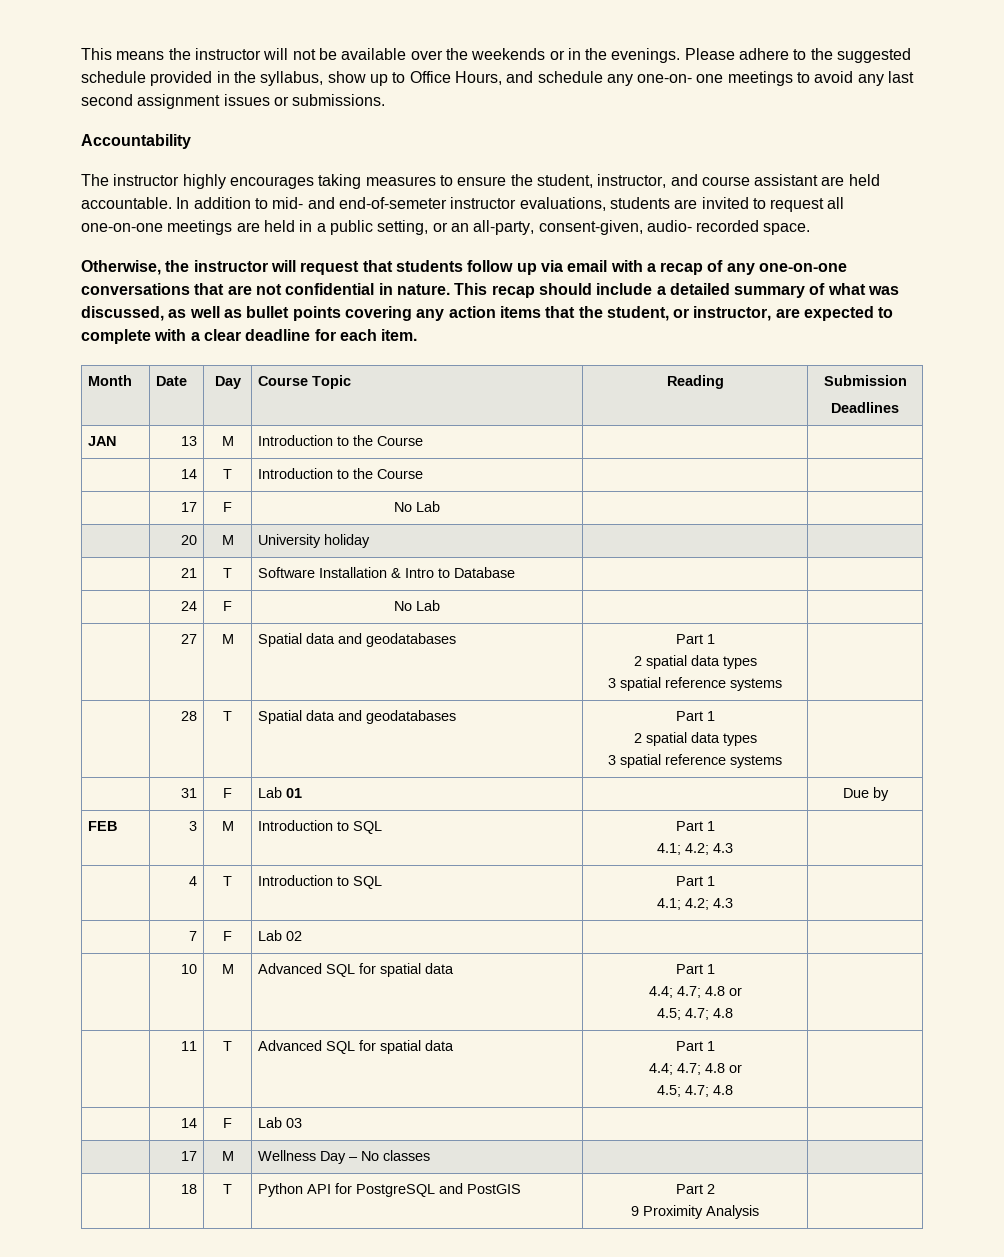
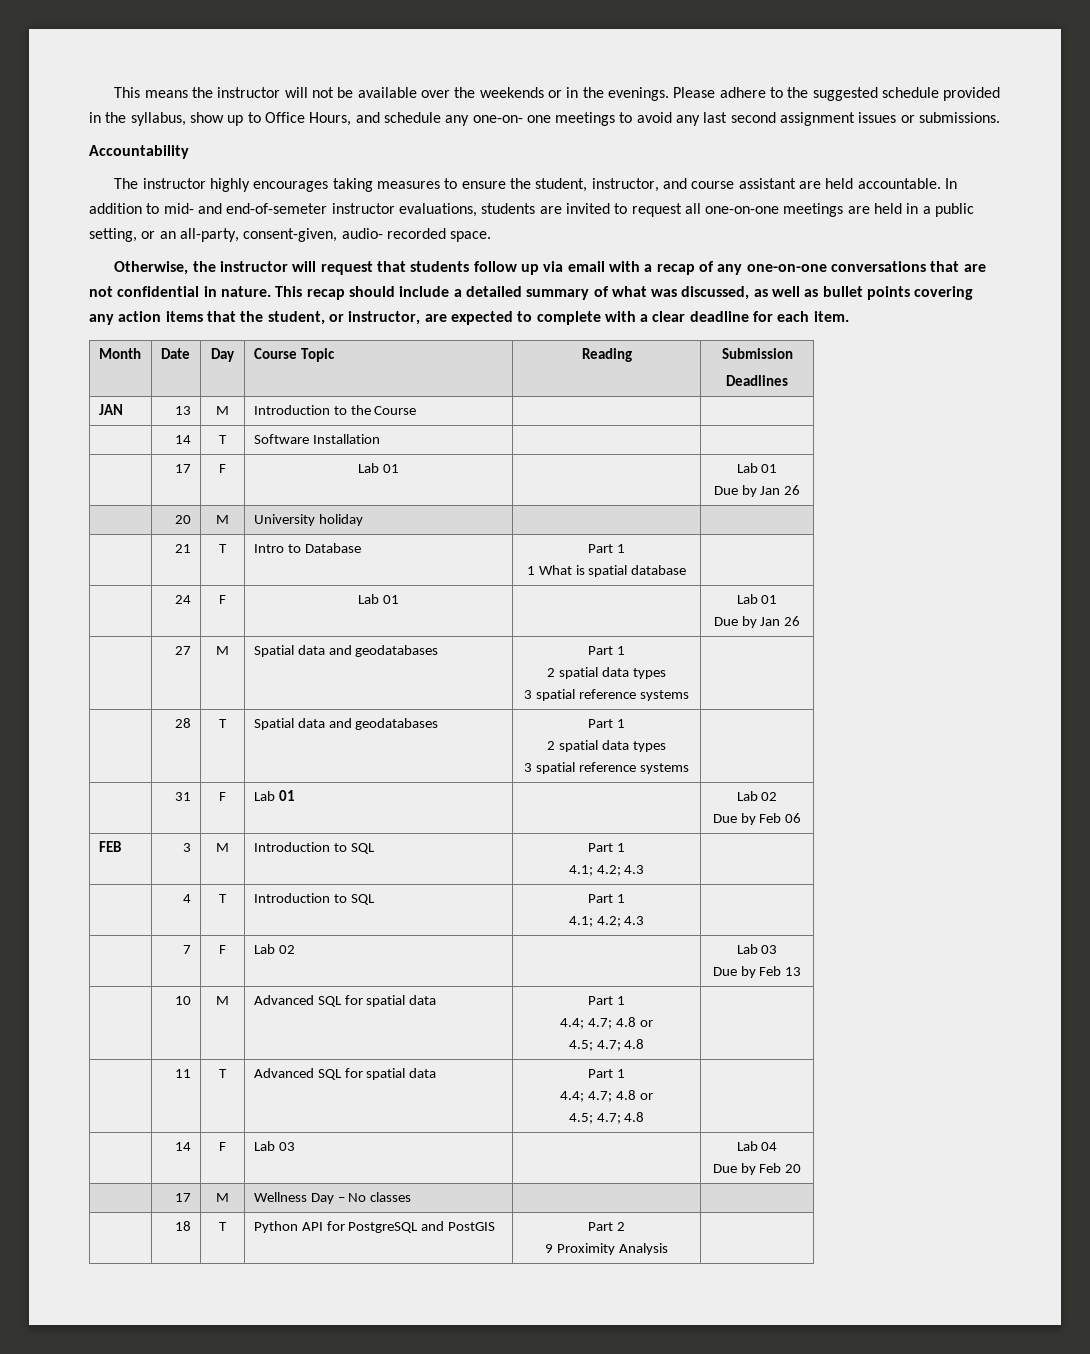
- | 14 | T | Introduction to the Course | |
+ | 14 | T | Software Installation | |
- | 17 | F | No Lab | |
+ | 17 | F | Lab 01 | | Lab 01
+ Due by Jan 26
- | 21 | T | Software Installation & Intro to Database | |
+ | 21 | T | Intro to Database | Part 1
+ 1 What is spatial database |
- | 24 | F | No Lab | |
+ | 24 | F | Lab 01 | | Lab 01
+ Due by Jan 26
- | 31 | F | Lab 01 | | Due by
+ | 31 | F | Lab 01 | | Lab 02
+ Due by Feb 06
- | 7 | F | Lab 02 | |
+ | 7 | F | Lab 02 | | Lab 03
+ Due by Feb 13
- | 14 | F | Lab 03 | |
+ | 14 | F | Lab 03 | | Lab 04
+ Due by Feb 20

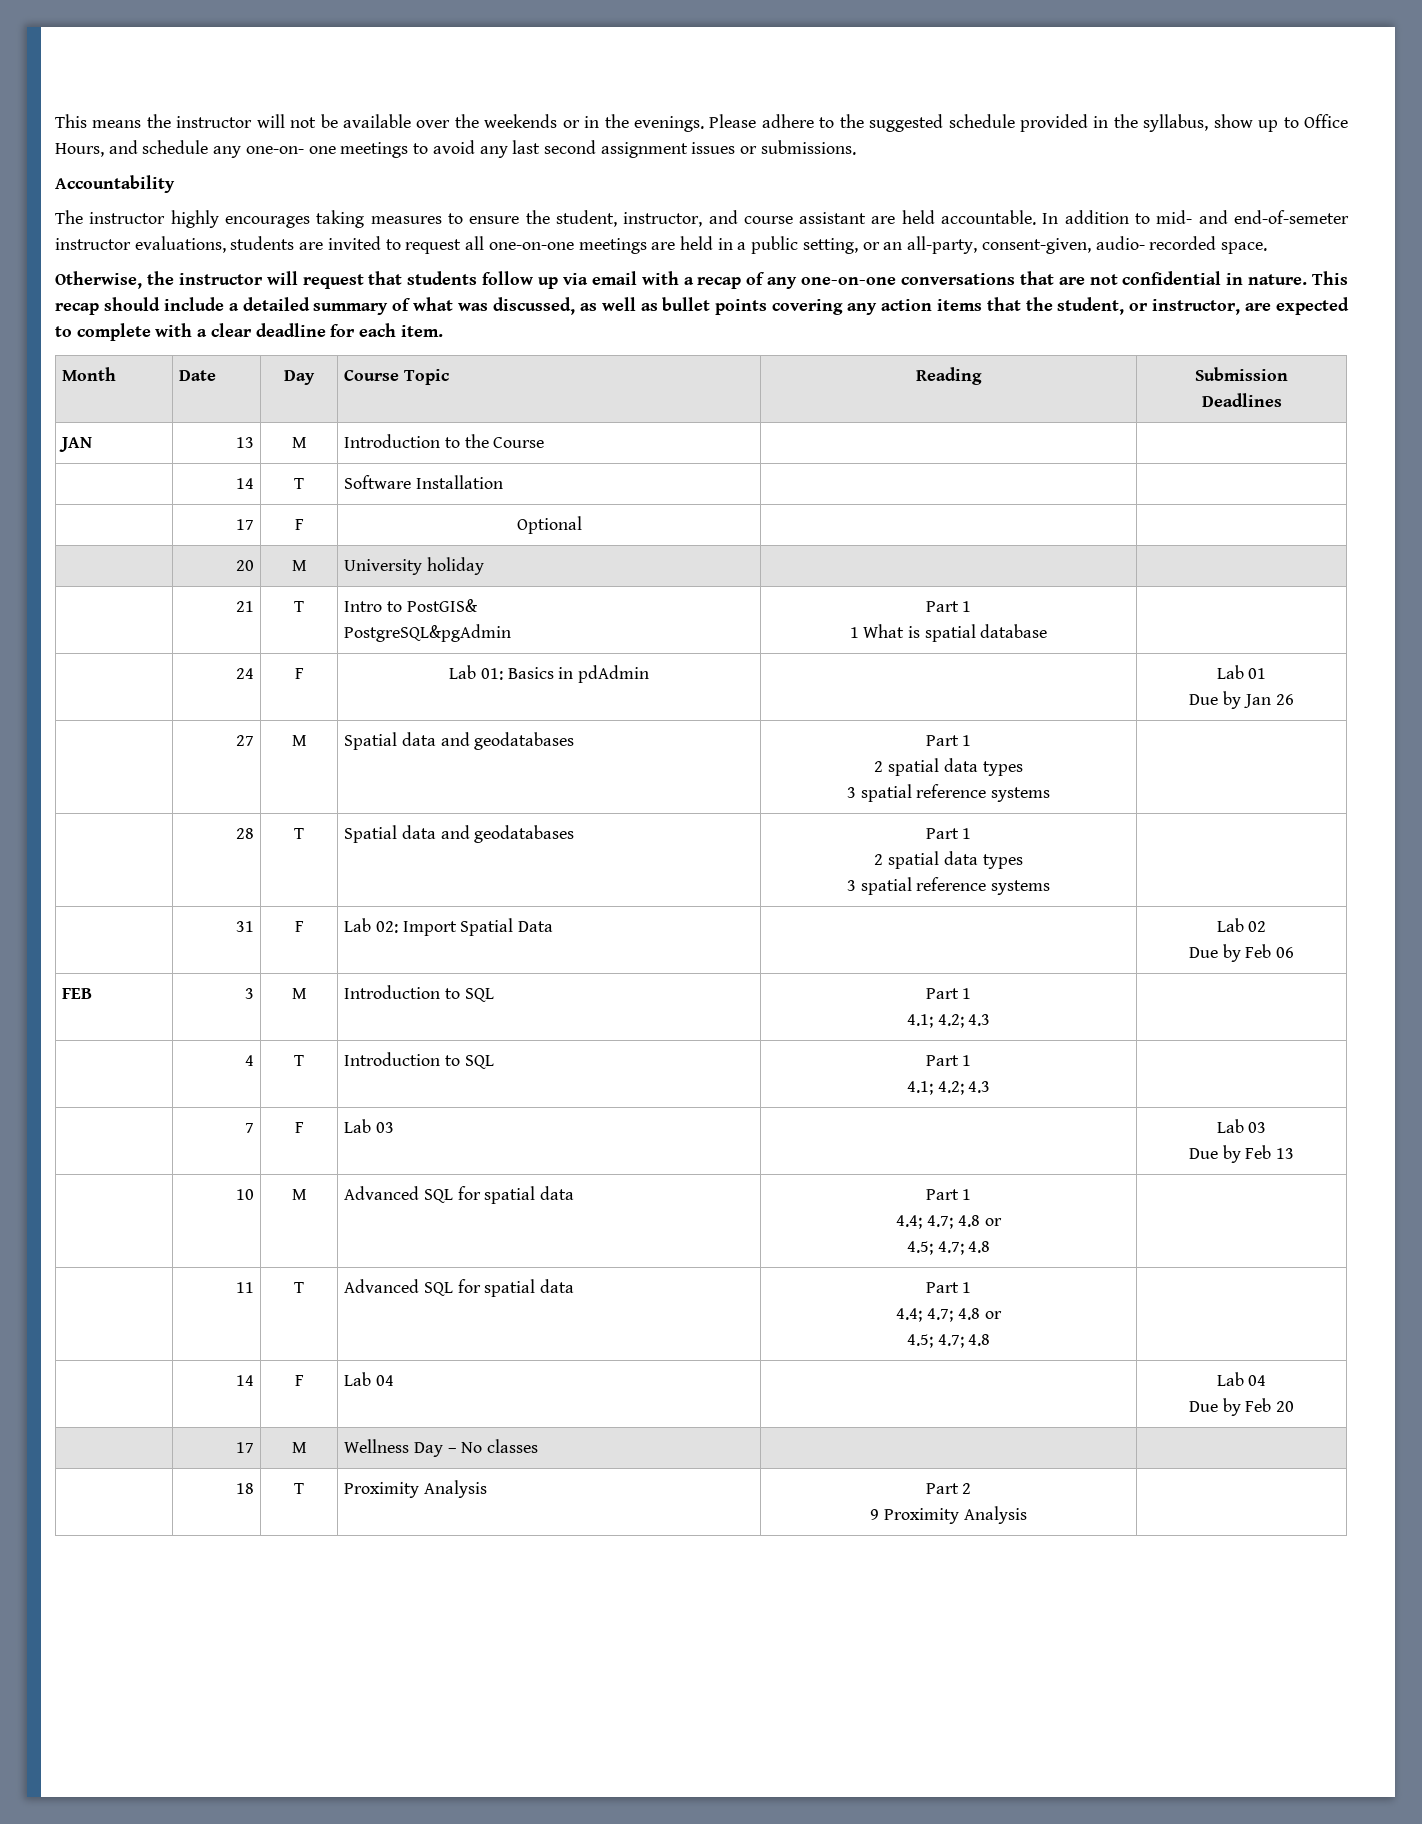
- | 17 | F | Lab 01 | | Lab 01
- Due by Jan 26
+ | 17 | F | Optional | |
- | 21 | T | Intro to Database | Part 1
+ | 21 | T | Intro to PostGIS&
+ PostgreSQL&pgAdmin | Part 1
- | 24 | F | Lab 01 | | Lab 01
+ | 24 | F | Lab 01: Basics in pdAdmin | | Lab 01
- | 31 | F | Lab 01 | | Lab 02
+ | 31 | F | Lab 02: Import Spatial Data | | Lab 02
- | 7 | F | Lab 02 | | Lab 03
+ | 7 | F | Lab 03 | | Lab 03
- | 14 | F | Lab 03 | | Lab 04
+ | 14 | F | Lab 04 | | Lab 04
- | 18 | T | Python API for PostgreSQL and PostGIS | Part 2
+ | 18 | T | Proximity Analysis | Part 2

